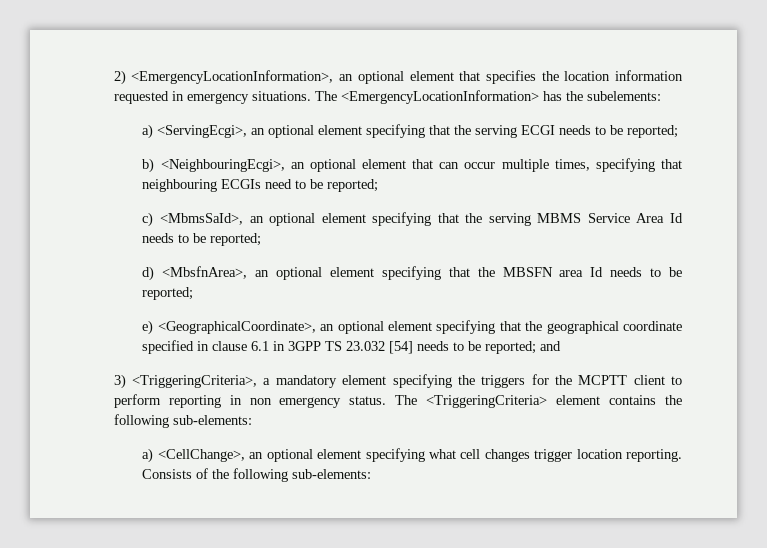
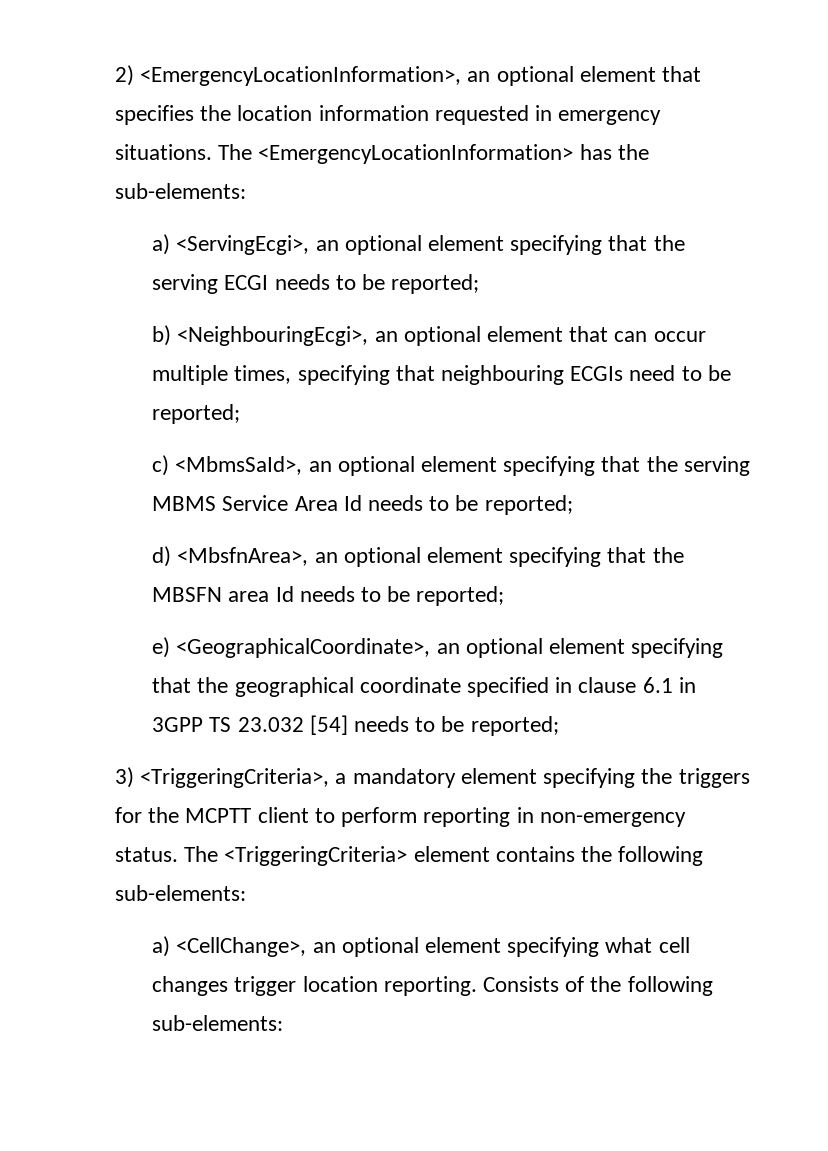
- The <EmergencyLocationInformation> has the subelements:
+ The <EmergencyLocationInformation> has the sub-elements:
- e) <GeographicalCoordinate>, an optional element specifying that the geographical coordinate specified in clause 6.1 in 3GPP TS 23.032 [54] needs to be reported; and
+ e) <GeographicalCoordinate>, an optional element specifying that the geographical coordinate specified in clause 6.1 in 3GPP TS 23.032 [54] needs to be reported;
- 3) <TriggeringCriteria>, a mandatory element specifying the triggers for the MCPTT client to perform reporting in non emergency status.
+ 3) <TriggeringCriteria>, a mandatory element specifying the triggers for the MCPTT client to perform reporting in non-emergency status.

